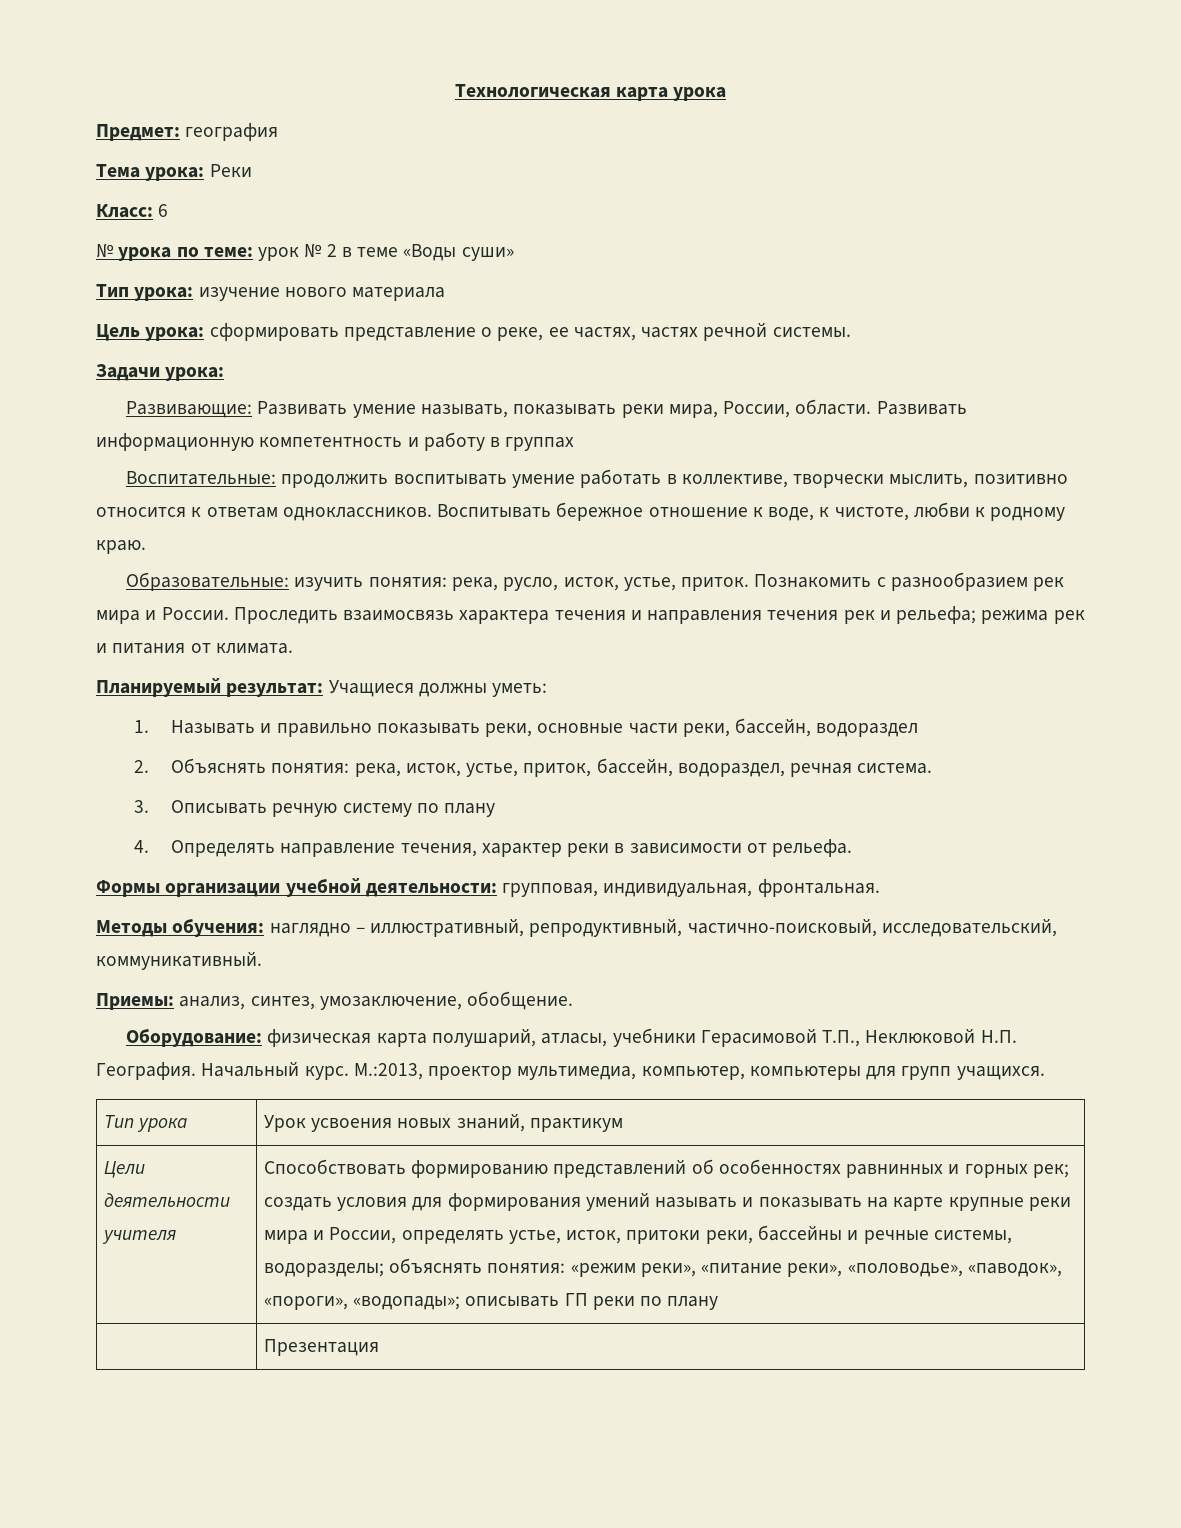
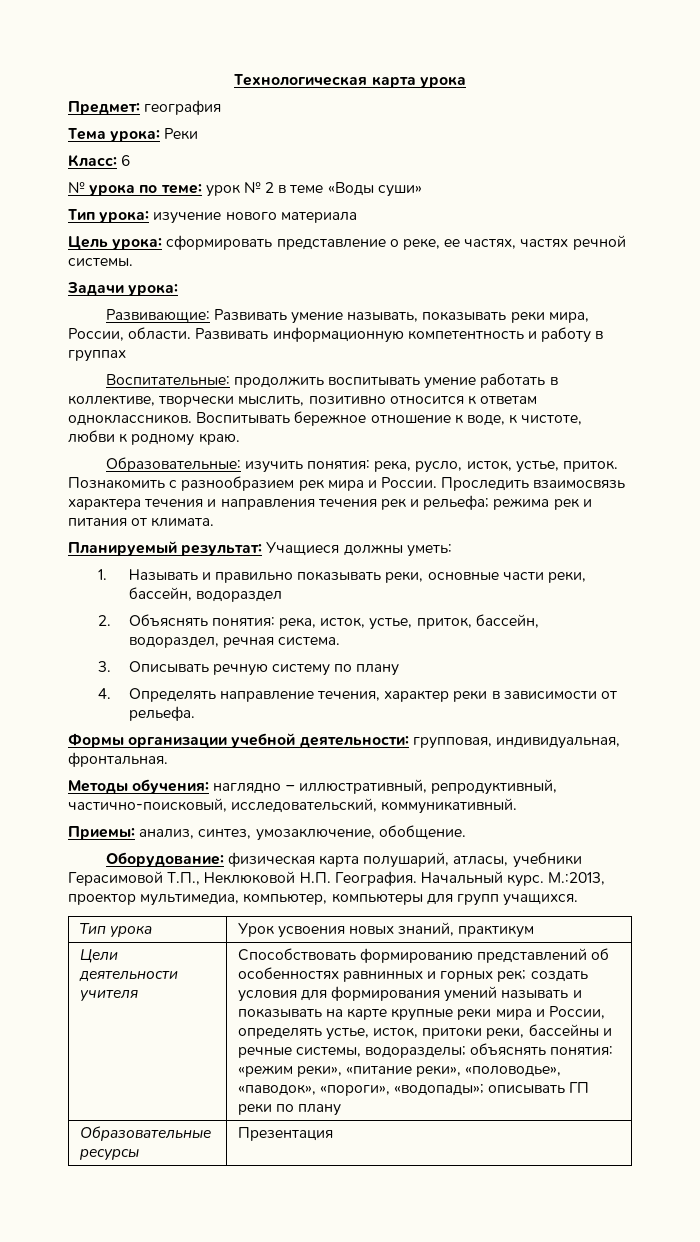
- | Презентация
+ Образовательные ресурсы | Презентация

